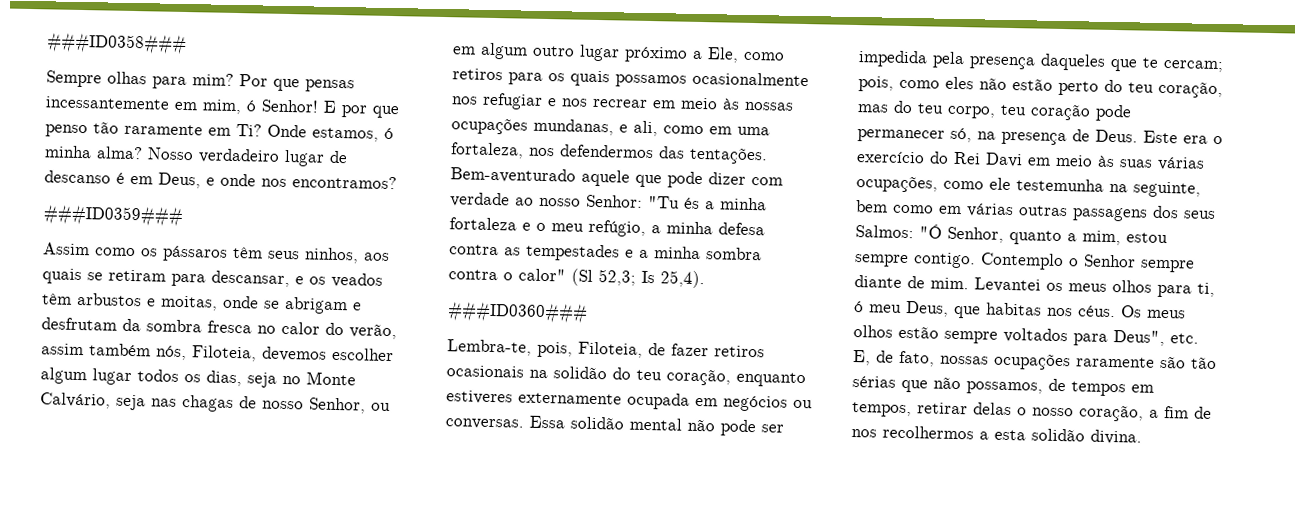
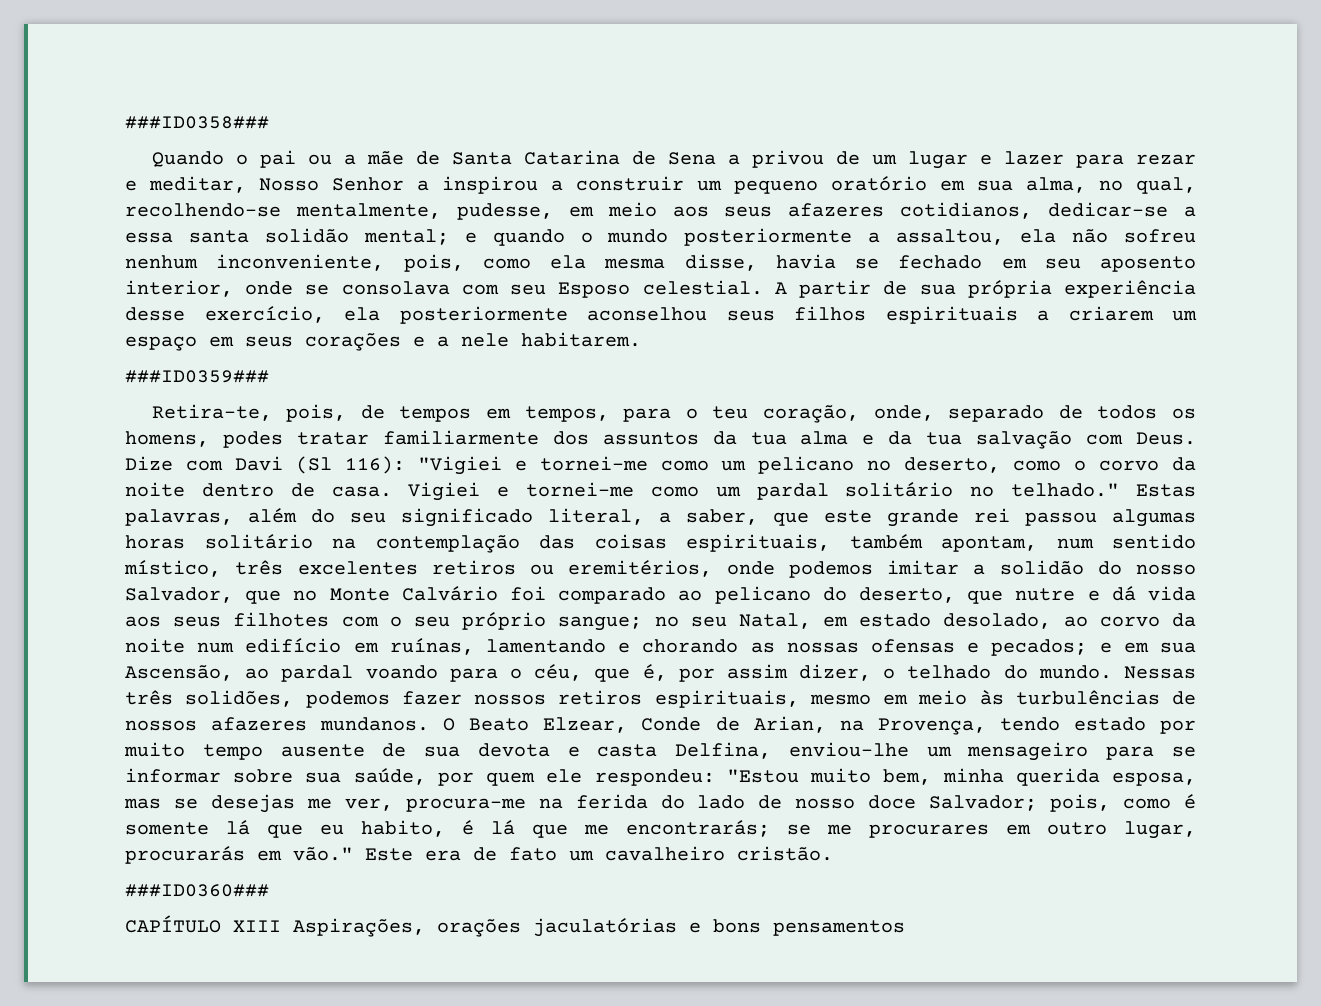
- Sempre olhas para mim? Por que pensas incessantemente em mim, ó Senhor! E por que penso tão raramente em Ti? Onde estamos, ó minha alma? Nosso verdadeiro lugar de descanso é em Deus, e onde nos encontramos?
+ Quando o pai ou a mãe de Santa Catarina de Sena a privou de um lugar e lazer para rezar e meditar, Nosso Senhor a inspirou a construir um pequeno oratório em sua alma, no qual, recolhendo-se mentalmente, pudesse, em meio aos seus afazeres cotidianos, dedicar-se a essa santa solidão mental; e quando o mundo posteriormente a assaltou, ela não sofreu nenhum inconveniente, pois, como ela mesma disse, havia se fechado em seu aposento interior, onde se consolava com seu Esposo celestial. A partir de sua própria experiência desse exercício, ela posteriormente aconselhou seus filhos espirituais a criarem um espaço em seus corações e a nele habitarem.
  ###ID0359###
- Assim como os pássaros têm seus ninhos, aos quais se retiram para descansar, e os veados têm arbustos e moitas, onde se abrigam e desfrutam da sombra fresca no calor do verão, assim também nós, Filoteia, devemos escolher algum lugar todos os dias, seja no Monte Calvário, seja nas chagas de nosso Senhor, ou em algum outro lugar próximo a Ele, como retiros para os quais possamos ocasionalmente nos refugiar e nos recrear em meio às nossas ocupações mundanas, e ali, como em uma fortaleza, nos defendermos das tentações. Bem-aventurado aquele que pode dizer com verdade ao nosso Senhor: "Tu és a minha fortaleza e o meu refúgio, a minha defesa contra as tempestades e a minha sombra contra o calor" (Sl 52,3; Is 25,4).
+ Retira-te, pois, de tempos em tempos, para o teu coração, onde, separado de todos os homens, podes tratar familiarmente dos assuntos da tua alma e da tua salvação com Deus. Dize com Davi (Sl 116): "Vigiei e tornei-me como um pelicano no deserto, como o corvo da noite dentro de casa. Vigiei e tornei-me como um pardal solitário no telhado." Estas palavras, além do seu significado literal, a saber, que este grande rei passou algumas horas solitário na contemplação das coisas espirituais, também apontam, num sentido místico, três excelentes retiros ou eremitérios, onde podemos imitar a solidão do nosso Salvador, que no Monte Calvário foi comparado ao pelicano do deserto, que nutre e dá vida aos seus filhotes com o seu próprio sangue; no seu Natal, em estado desolado, ao corvo da noite num edifício em ruínas, lamentando e chorando as nossas ofensas e pecados; e em sua Ascensão, ao pardal voando para o céu, que é, por assim dizer, o telhado do mundo. Nessas três solidões, podemos fazer nossos retiros espirituais, mesmo em meio às turbulências de nossos afazeres mundanos. O Beato Elzear, Conde de Arian, na Provença, tendo estado por muito tempo ausente de sua devota e casta Delfina, enviou-lhe um mensageiro para se informar sobre sua saúde, por quem ele respondeu: "Estou muito bem, minha querida esposa, mas se desejas me ver, procura-me na ferida do lado de nosso doce Salvador; pois, como é somente lá que eu habito, é lá que me encontrarás; se me procurares em outro lugar, procurarás em vão." Este era de fato um cavalheiro cristão.
  ###ID0360###
- Lembra-te, pois, Filoteia, de fazer retiros ocasionais na solidão do teu coração, enquanto estiveres externamente ocupada em negócios ou conversas. Essa solidão mental não pode ser impedida pela presença daqueles que te cercam; pois, como eles não estão perto do teu coração, mas do teu corpo, teu coração pode permanecer só, na presença de Deus. Este era o exercício do Rei Davi em meio às suas várias ocupações, como ele testemunha na seguinte, bem como em várias outras passagens dos seus Salmos: "Ó Senhor, quanto a mim, estou sempre contigo. Contemplo o Senhor sempre diante de mim. Levantei os meus olhos para ti, ó meu Deus, que habitas nos céus. Os meus olhos estão sempre voltados para Deus", etc. E, de fato, nossas ocupações raramente são tão sérias que não possamos, de tempos em tempos, retirar delas o nosso coração, a fim de nos recolhermos a esta solidão divina.
+ CAPÍTULO XIII Aspirações, orações jaculatórias e bons pensamentos

